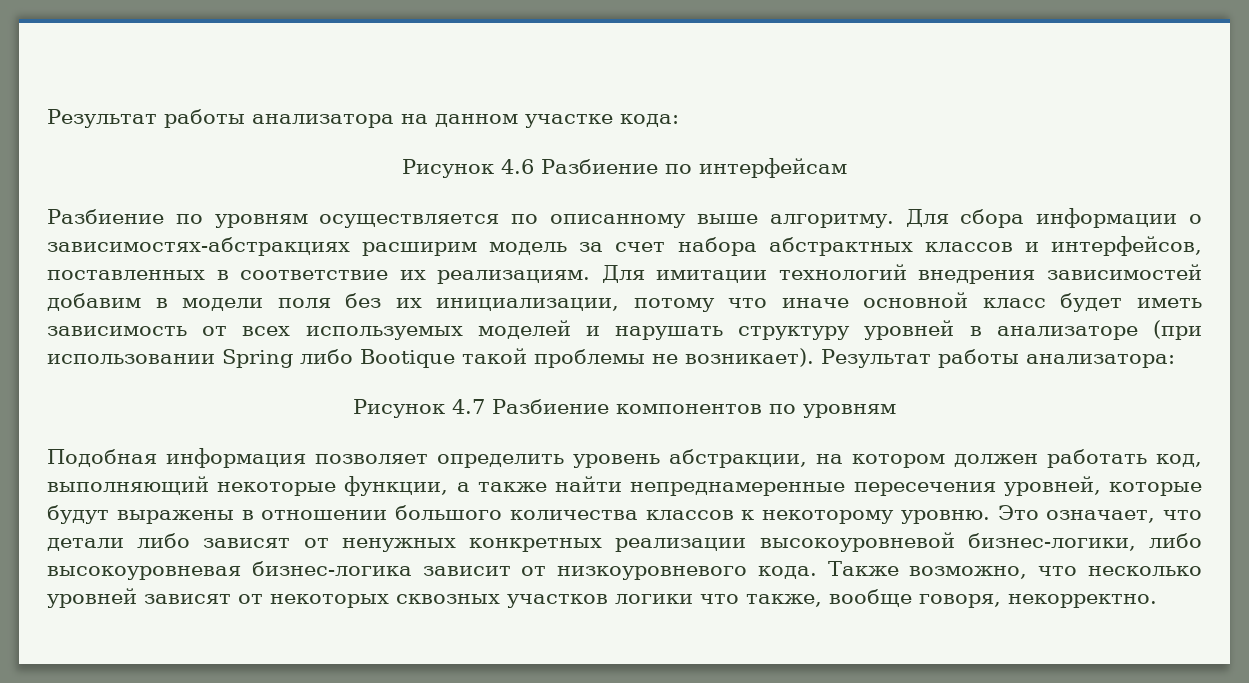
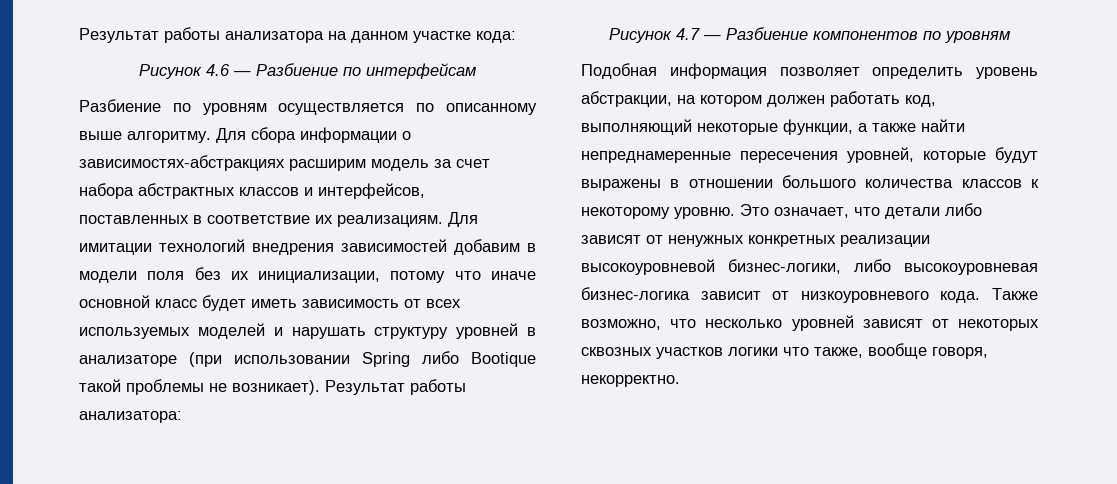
- Рисунок 4.6 Разбиение по интерфейсам
+ Рисунок 4.6 — Разбиение по интерфейсам
- Рисунок 4.7 Разбиение компонентов по уровням
+ Рисунок 4.7 — Разбиение компонентов по уровням

